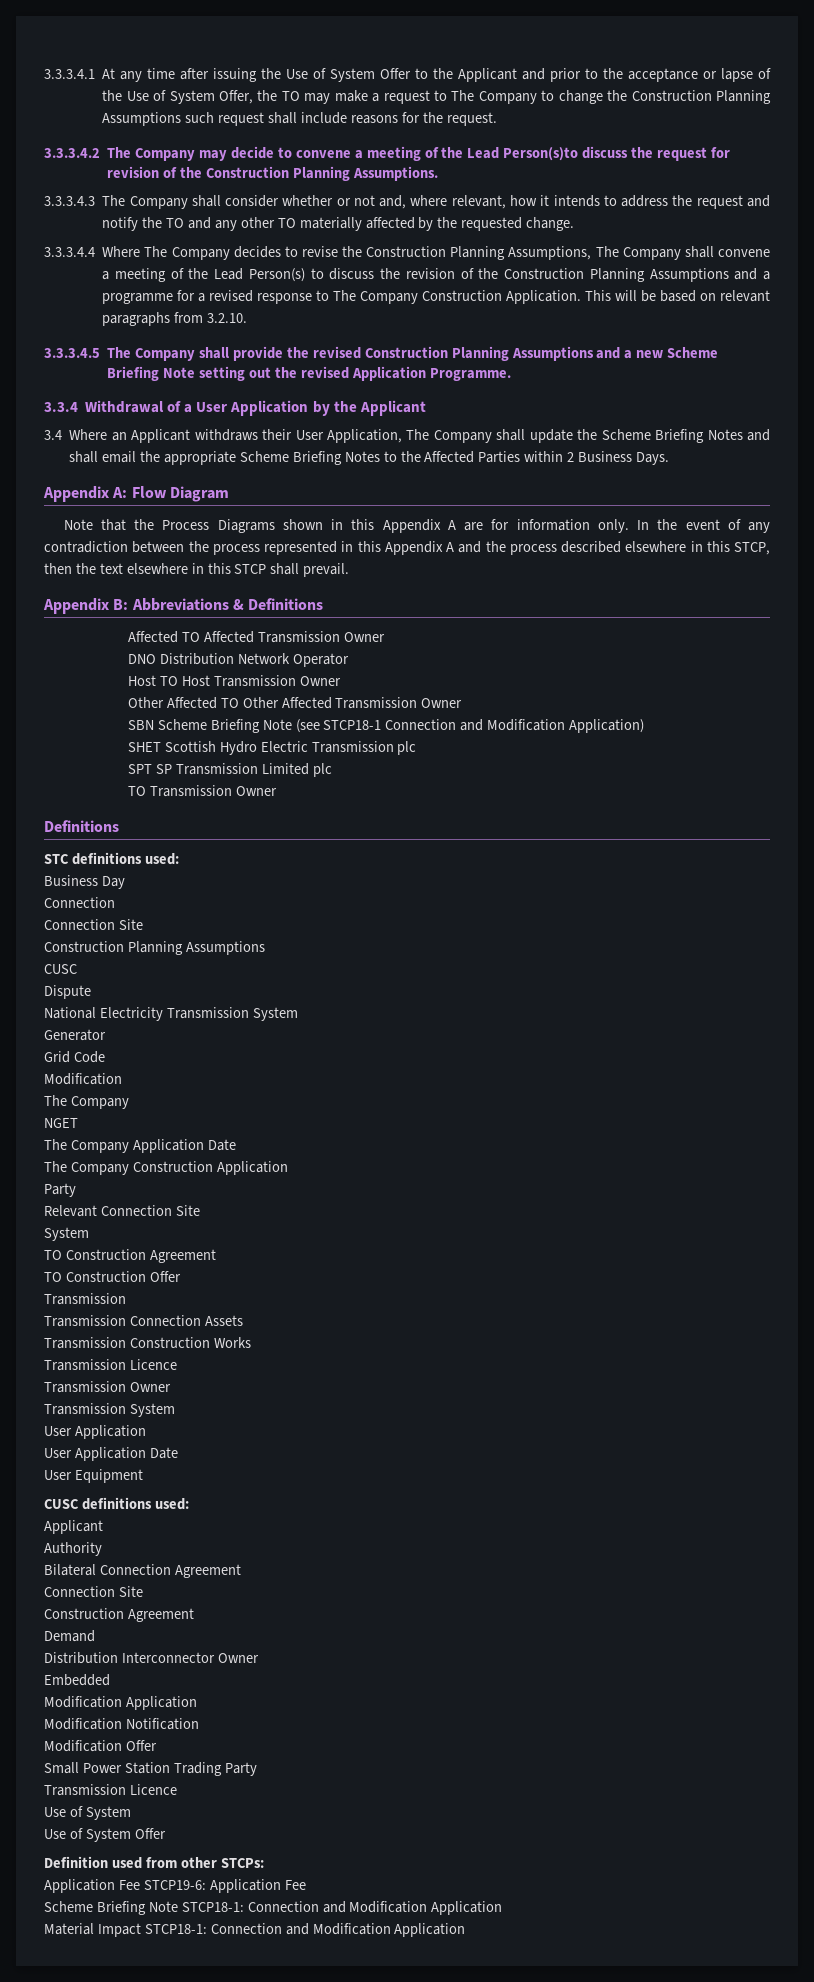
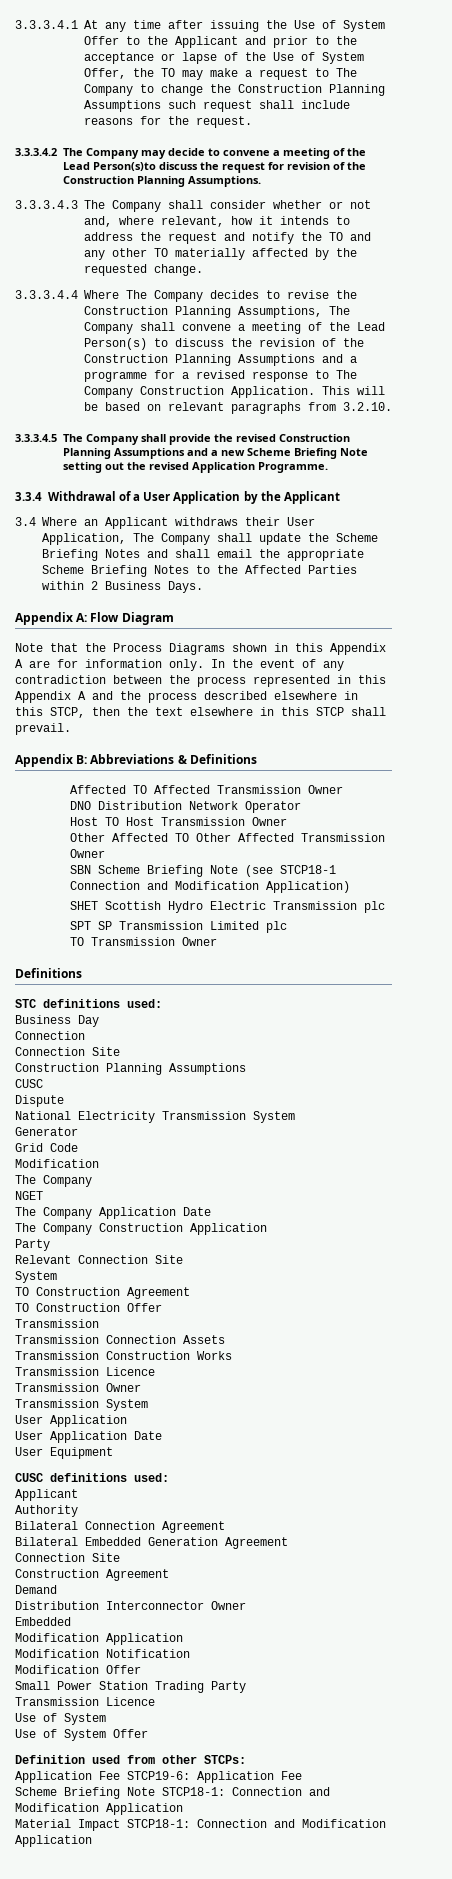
+ Bilateral Embedded Generation Agreement

